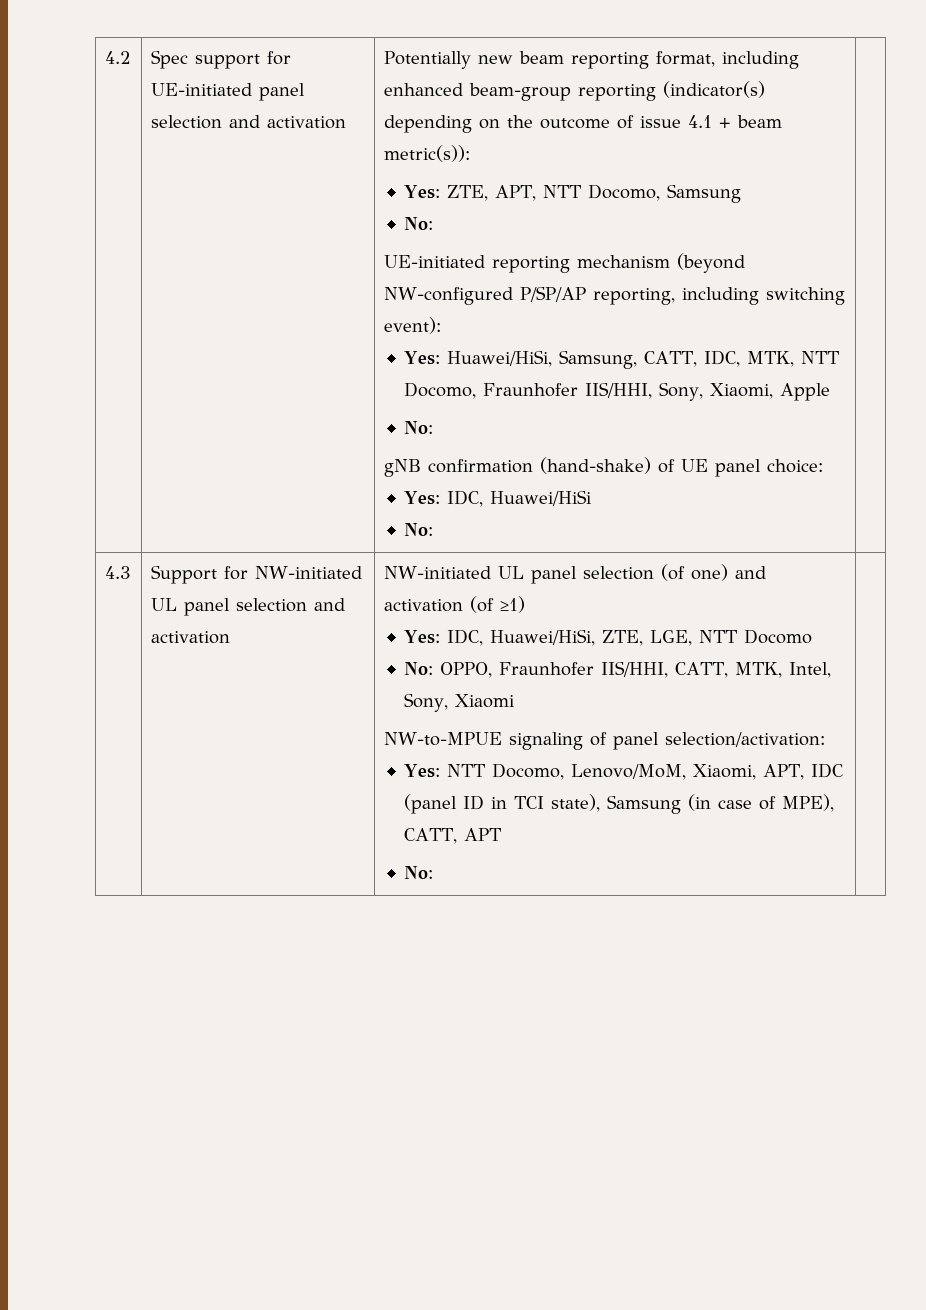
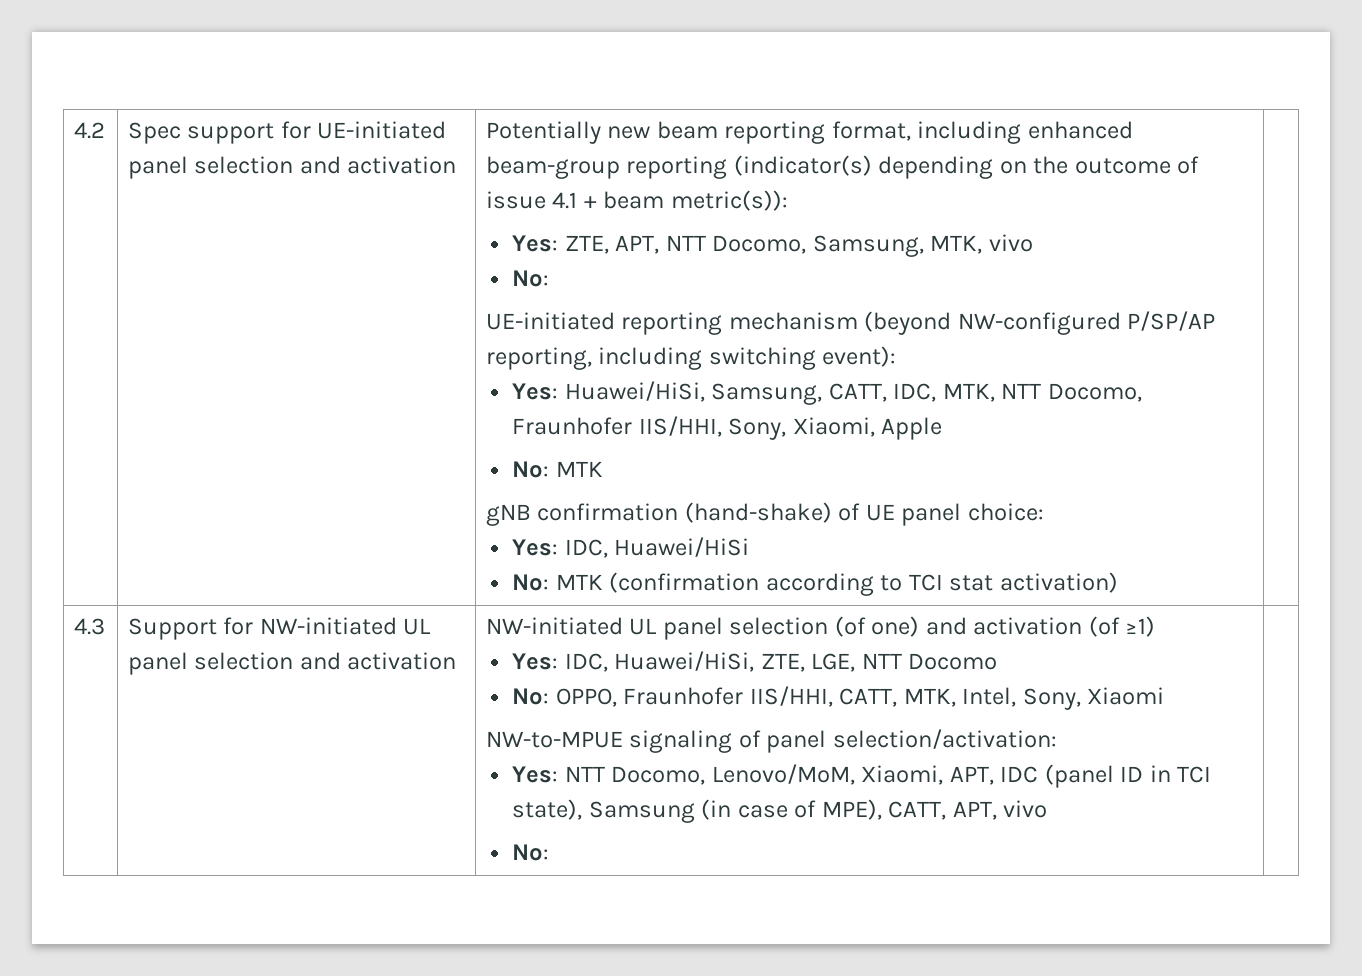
- Yes: ZTE, APT, NTT Docomo, Samsung
+ Yes: ZTE, APT, NTT Docomo, Samsung, MTK, vivo
  Yes: Huawei/HiSi, Samsung, CATT, IDC, MTK, NTT Docomo, Fraunhofer IIS/HHI, Sony, Xiaomi, Apple
- No:
+ No: MTK
  Yes: IDC, Huawei/HiSi
- No:
+ No: MTK (confirmation according to TCI stat activation)
- Yes: NTT Docomo, Lenovo/MoM, Xiaomi, APT, IDC (panel ID in TCI state), Samsung (in case of MPE), CATT, APT
+ Yes: NTT Docomo, Lenovo/MoM, Xiaomi, APT, IDC (panel ID in TCI state), Samsung (in case of MPE), CATT, APT, vivo

